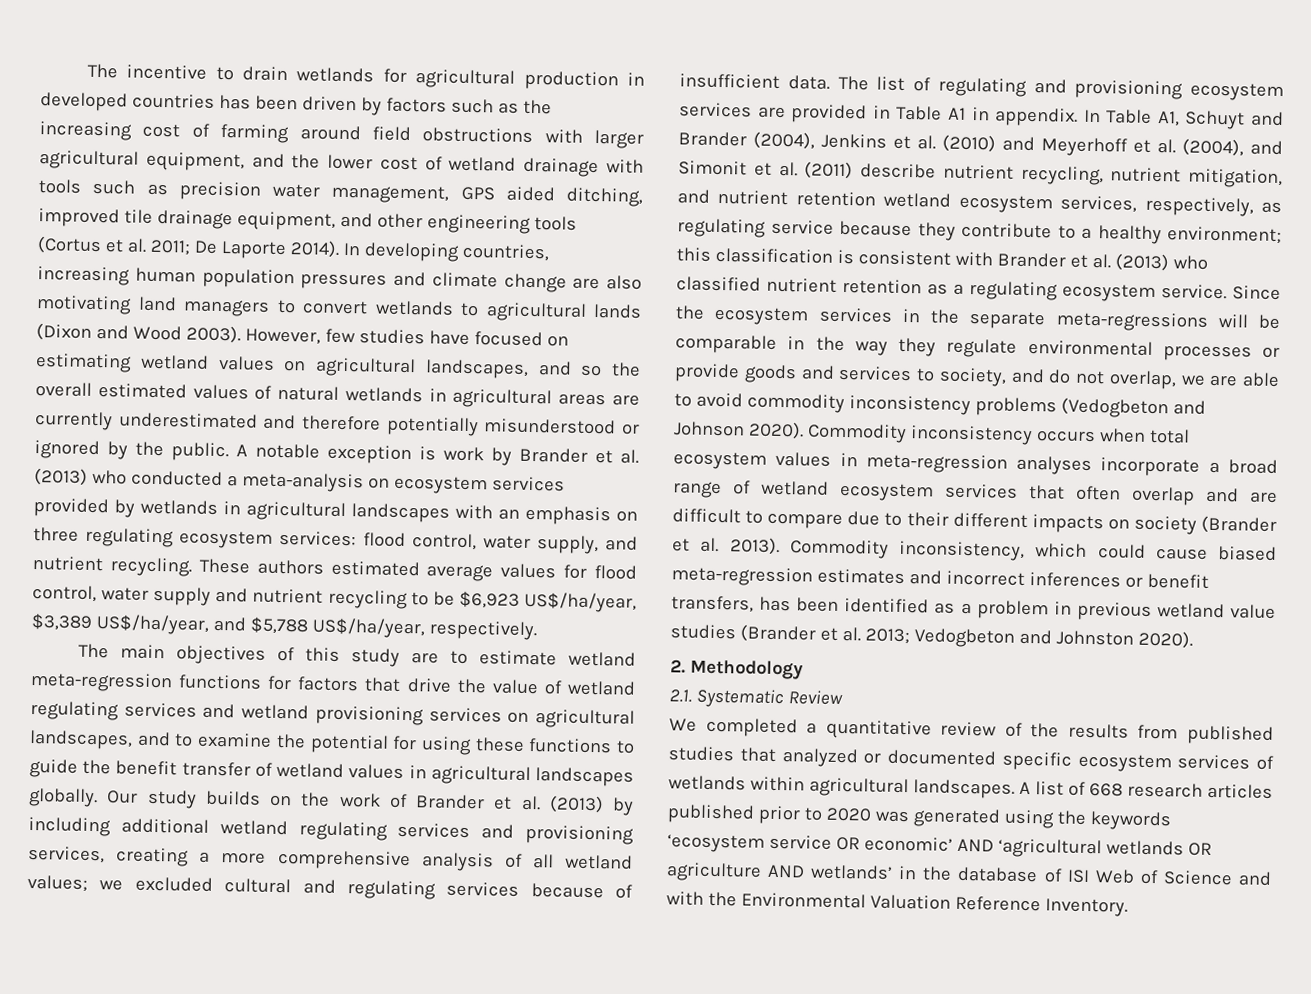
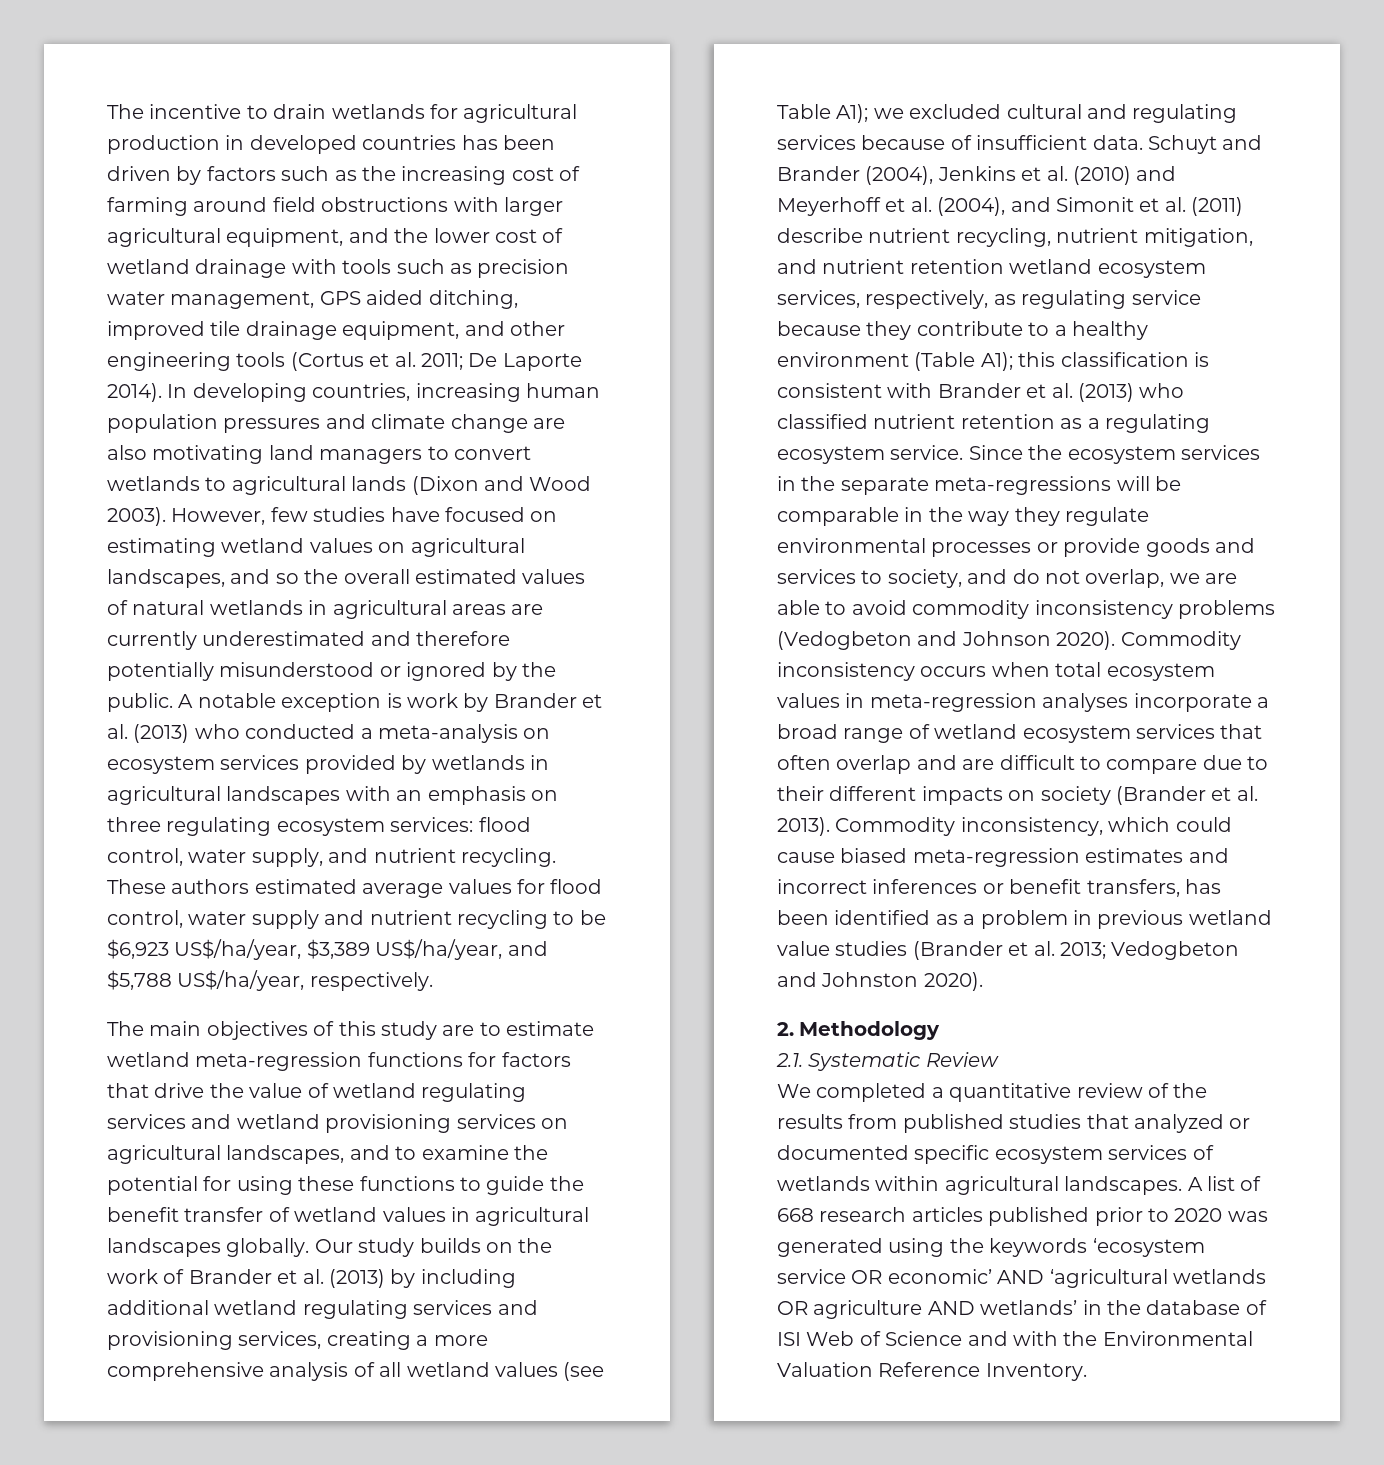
- Our study builds on the work of Brander et al. (2013) by including additional wetland regulating services and provisioning services, creating a more comprehensive analysis of all wetland values; we excluded cultural and regulating services because of insufficient data.
+ Our study builds on the work of Brander et al. (2013) by including additional wetland regulating services and provisioning services, creating a more comprehensive analysis of all wetland values (see Table A1); we excluded cultural and regulating services because of insufficient data.
- The list of regulating and provisioning ecosystem services are provided in Table A1 in appendix. In Table A1, Schuyt and Brander (2004), Jenkins et al. (2010) and Meyerhoff et al. (2004), and Simonit et al. (2011) describe nutrient recycling, nutrient mitigation, and nutrient retention wetland ecosystem services, respectively, as regulating service because they contribute to a healthy environment; this classification is consistent with Brander et al. (2013) who classified nutrient retention as a regulating ecosystem service.
+ Schuyt and Brander (2004), Jenkins et al. (2010) and Meyerhoff et al. (2004), and Simonit et al. (2011) describe nutrient recycling, nutrient mitigation, and nutrient retention wetland ecosystem services, respectively, as regulating service because they contribute to a healthy environment (Table A1); this classification is consistent with Brander et al. (2013) who classified nutrient retention as a regulating ecosystem service.

